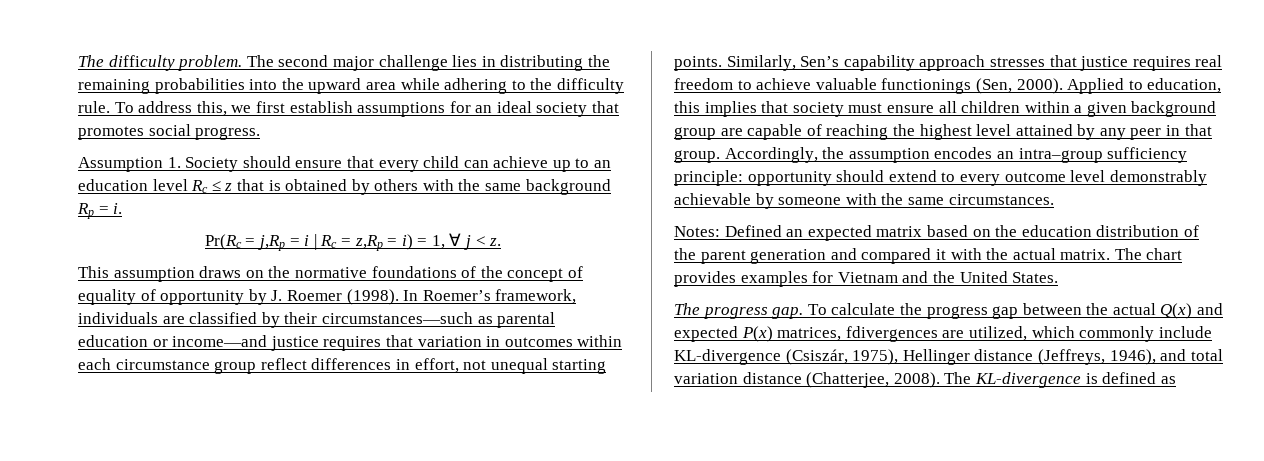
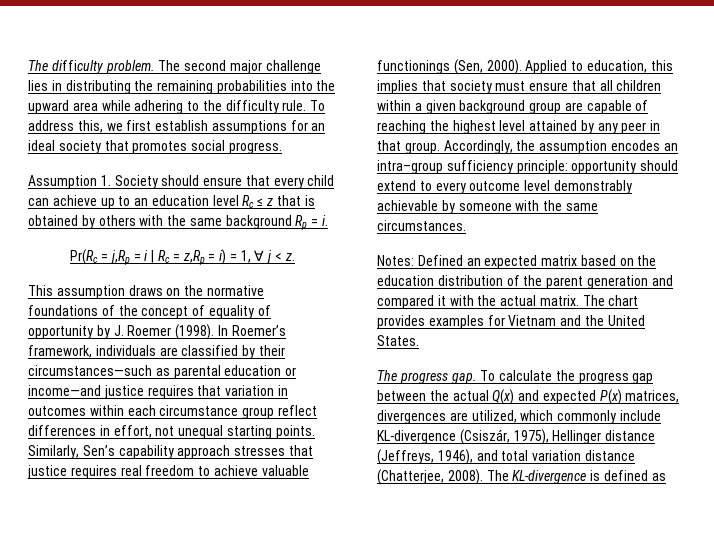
- Applied to education, this implies that society must ensure all children within a given background group are capable of reaching the highest level attained by any peer in that group.
+ Applied to education, this implies that society must ensure that all children within a given background group are capable of reaching the highest level attained by any peer in that group.
- To calculate the progress gap between the actual Q(x) and expected P(x) matrices, fdivergences are utilized, which commonly include KL-divergence (Csiszár, 1975), Hellinger distance (Jeffreys, 1946), and total variation distance (Chatterjee, 2008).
+ To calculate the progress gap between the actual Q(x) and expected P(x) matrices, divergences are utilized, which commonly include KL-divergence (Csiszár, 1975), Hellinger distance (Jeffreys, 1946), and total variation distance (Chatterjee, 2008).

